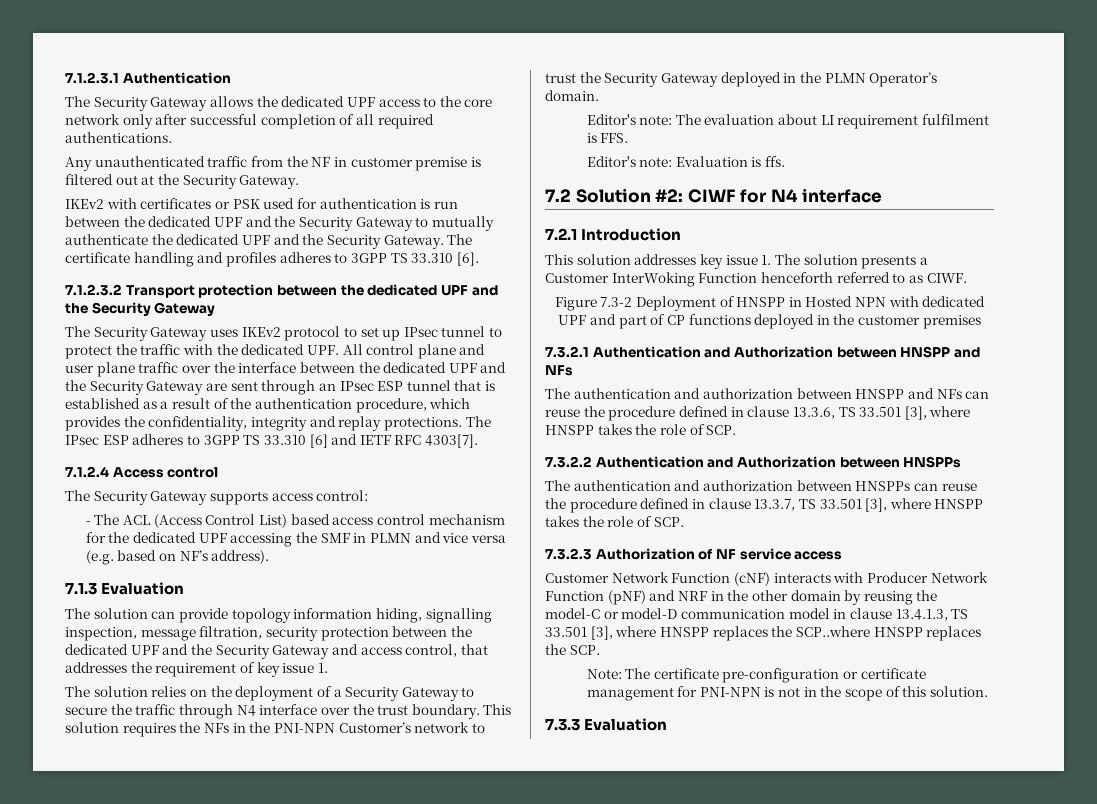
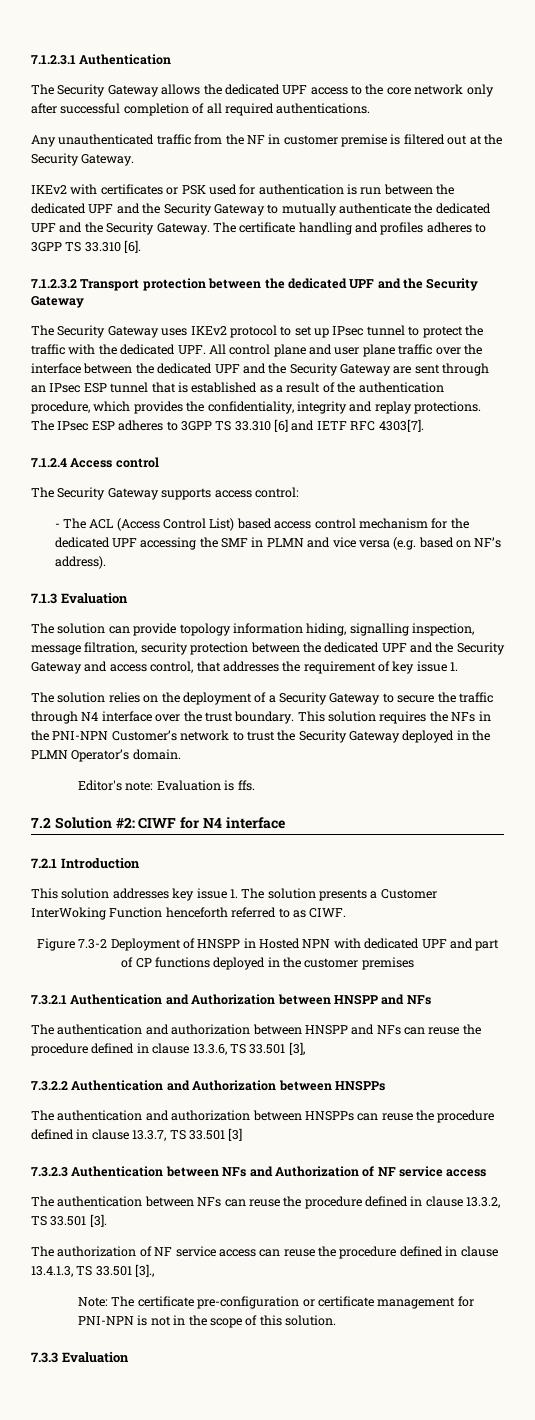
- Editor's note: The evaluation about LI requirement fulfilment is FFS.
- The authentication and authorization between HNSPP and NFs can reuse the procedure defined in clause 13.3.6, TS 33.501 [3], where HNSPP takes the role of SCP.
+ The authentication and authorization between HNSPP and NFs can reuse the procedure defined in clause 13.3.6, TS 33.501 [3],
- The authentication and authorization between HNSPPs can reuse the procedure defined in clause 13.3.7, TS 33.501 [3], where HNSPP takes the role of SCP.
- 7.3.2.3 Authorization of NF service access
+ The authentication and authorization between HNSPPs can reuse the procedure defined in clause 13.3.7, TS 33.501 [3]
+ 7.3.2.3 Authentication between NFs and Authorization of NF service access
- Customer Network Function (cNF) interacts with Producer Network Function (pNF) and NRF in the other domain by reusing the model-C or model-D communication model in clause 13.4.1.3, TS 33.501 [3], where HNSPP replaces the SCP..where HNSPP replaces the SCP.
+ The authentication between NFs can reuse the procedure defined in clause 13.3.2, TS 33.501 [3].
+ The authorization of NF service access can reuse the procedure defined in clause 13.4.1.3, TS 33.501 [3].,

